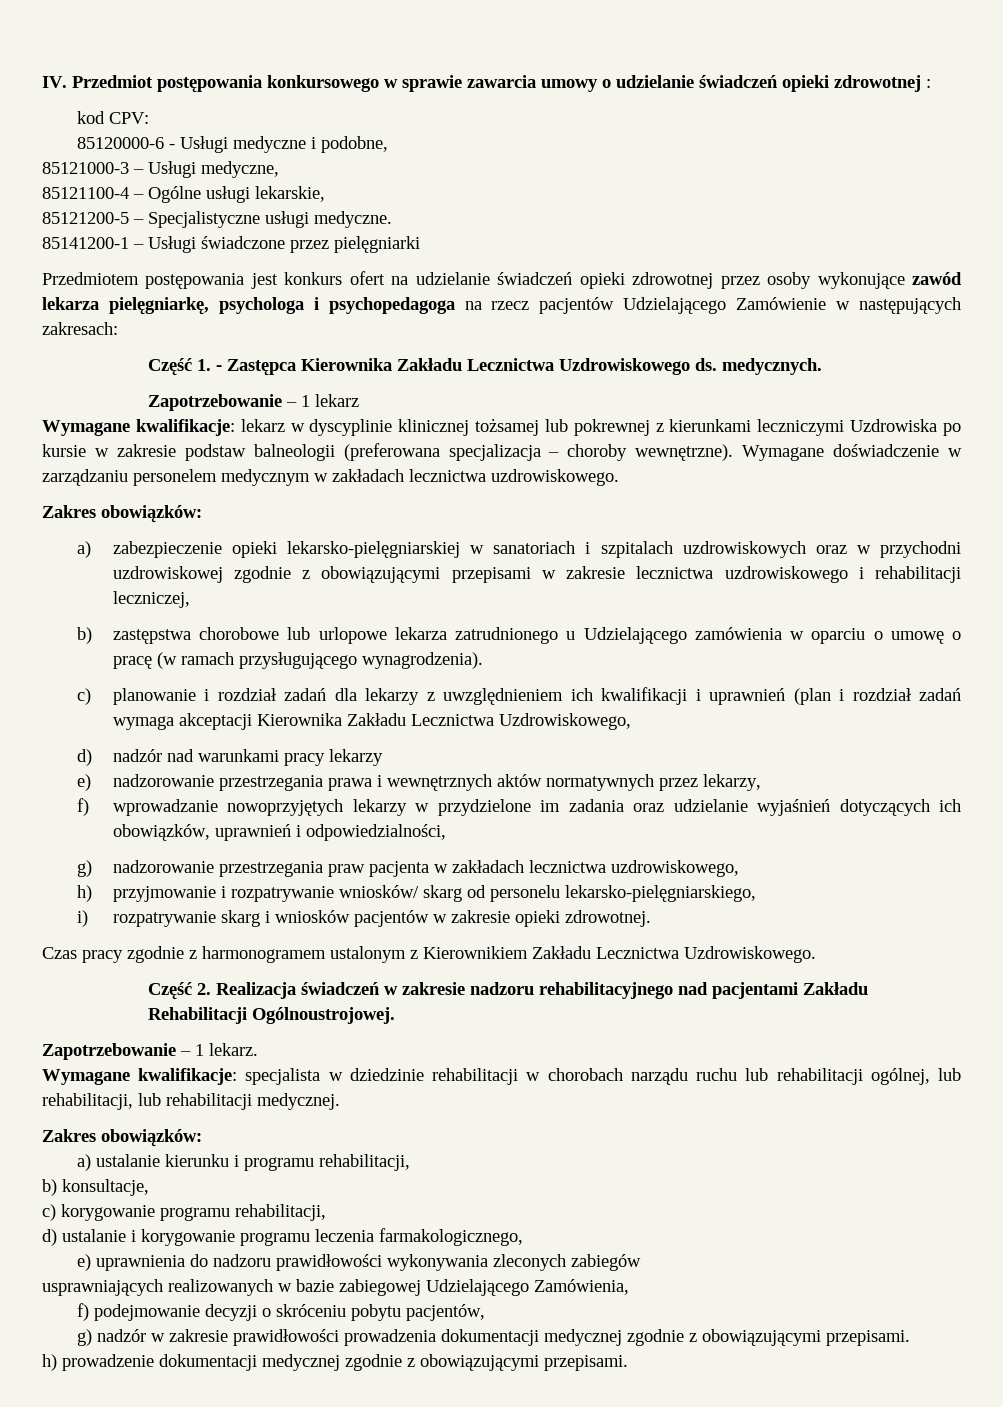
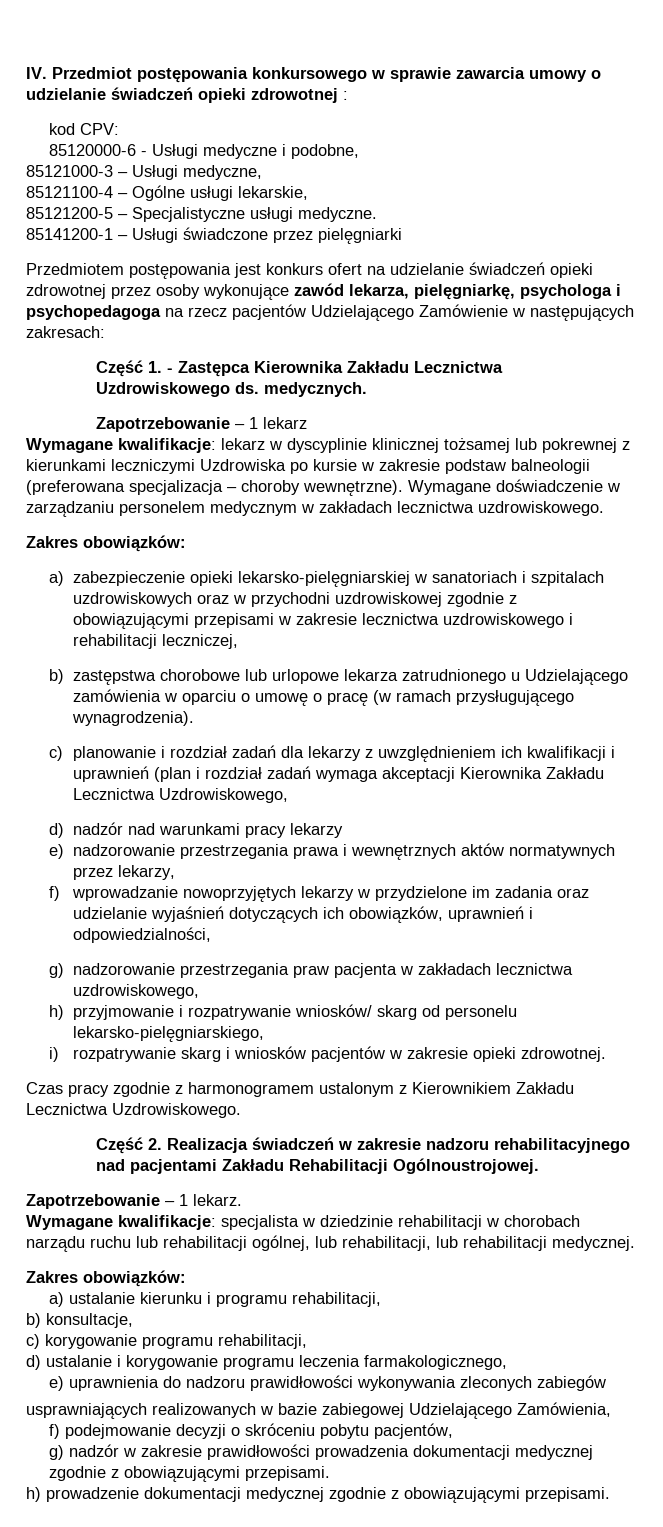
- Przedmiotem postępowania jest konkurs ofert na udzielanie świadczeń opieki zdrowotnej przez osoby wykonujące zawód lekarza pielęgniarkę, psychologa i psychopedagoga na rzecz pacjentów Udzielającego Zamówienie w następujących zakresach:
+ Przedmiotem postępowania jest konkurs ofert na udzielanie świadczeń opieki zdrowotnej przez osoby wykonujące zawód lekarza, pielęgniarkę, psychologa i psychopedagoga na rzecz pacjentów Udzielającego Zamówienie w następujących zakresach:

